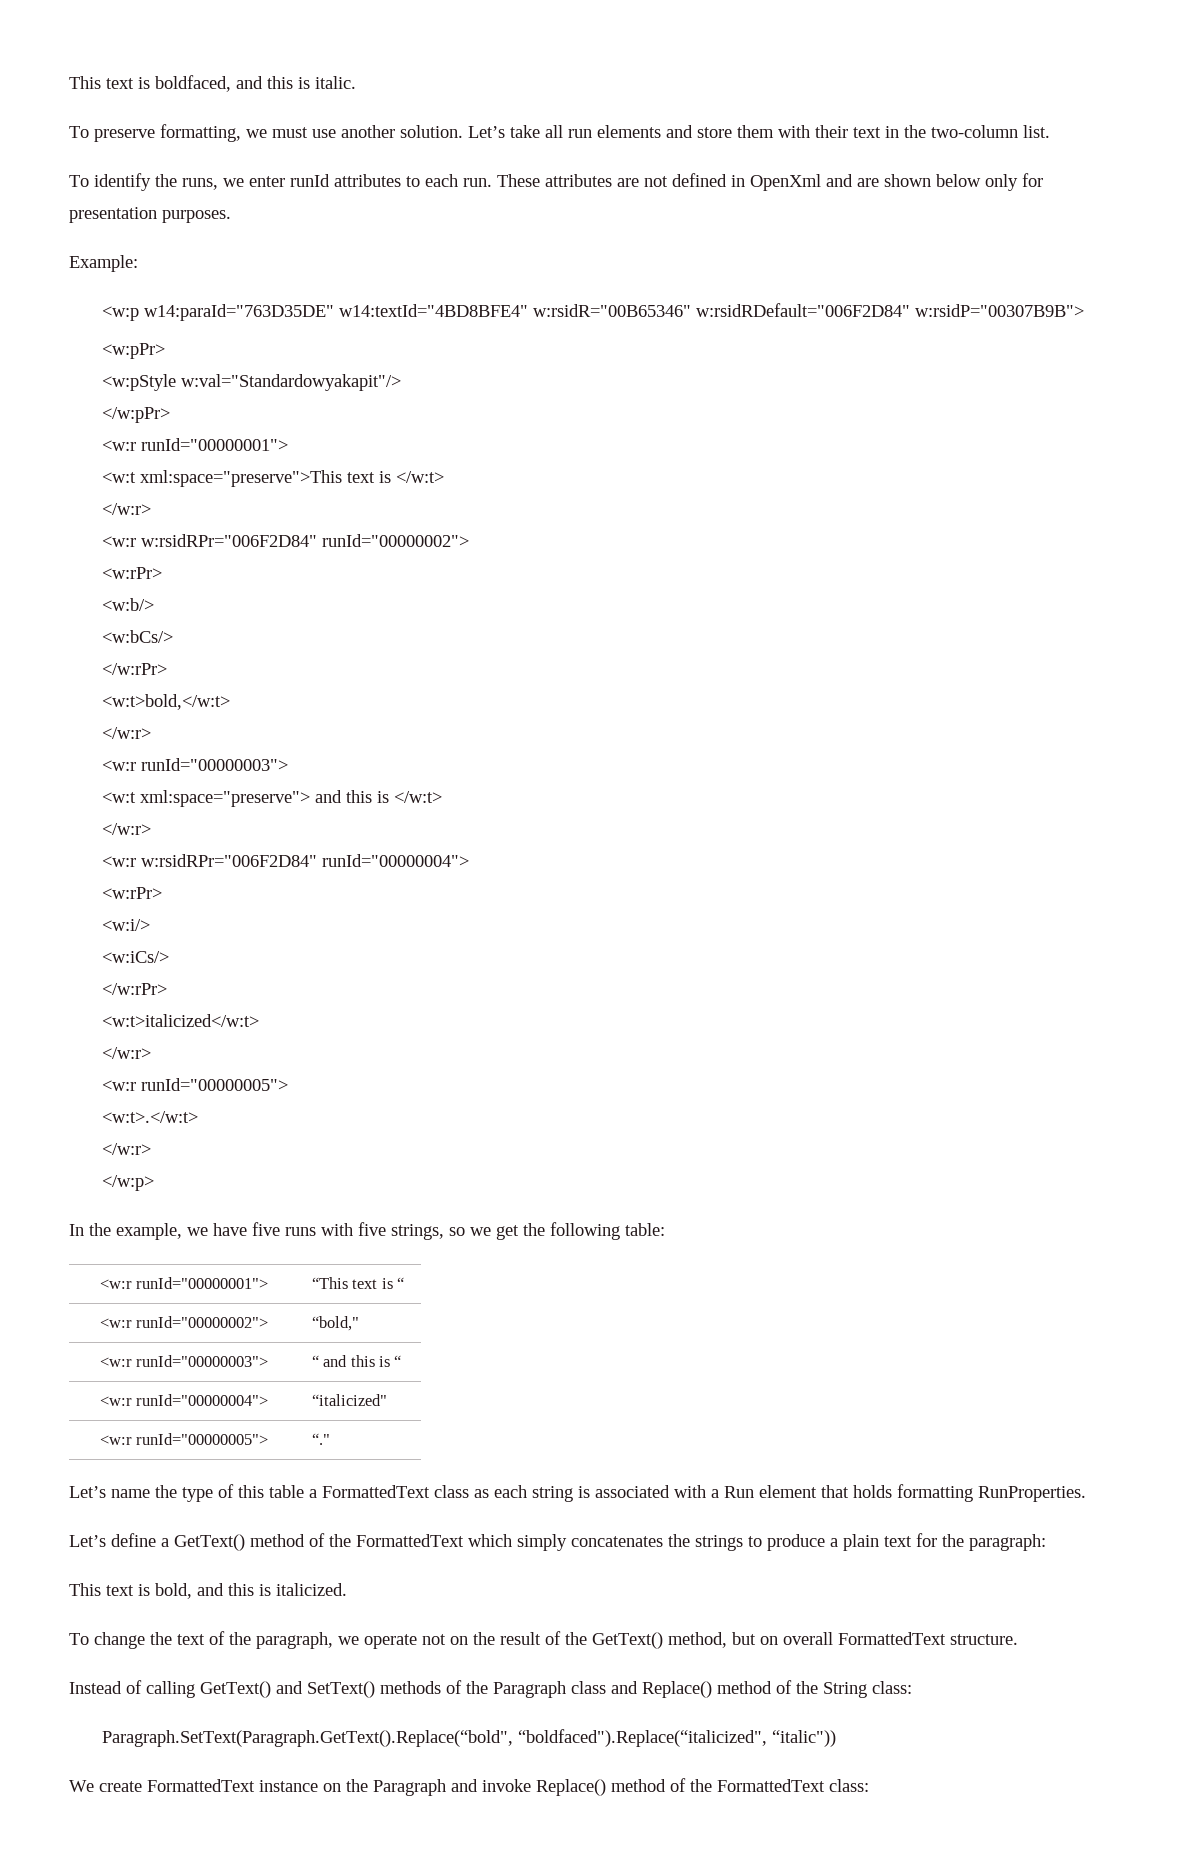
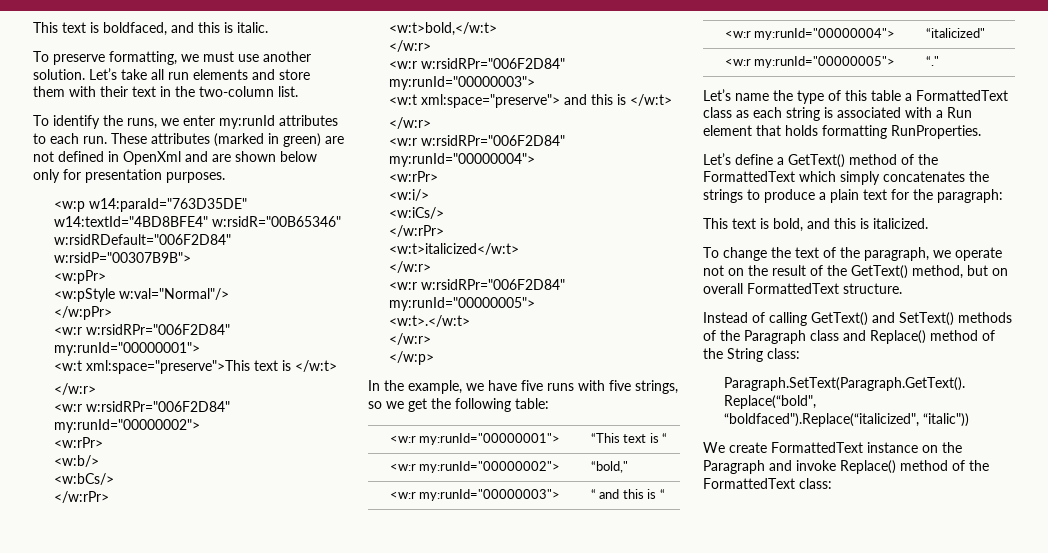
- To identify the runs, we enter runId attributes to each run.
+ To identify the runs, we enter my:runId attributes to each run.
- These attributes are not defined in OpenXml and are shown below only for presentation purposes.
+ These attributes (marked in green) are not defined in OpenXml and are shown below only for presentation purposes.
- Example:
- <w:pStyle w:val="Standardowyakapit"/>
+ <w:pStyle w:val="Normal"/>
  </w:pPr>
- <w:r runId="00000001">
+ <w:r w:rsidRPr="006F2D84" my:runId="00000001">
- <w:r w:rsidRPr="006F2D84" runId="00000002">
+ <w:r w:rsidRPr="006F2D84" my:runId="00000002">
  <w:t>bold,</w:t>
  </w:r>
- <w:r runId="00000003">
+ <w:r w:rsidRPr="006F2D84" my:runId="00000003">
- <w:r w:rsidRPr="006F2D84" runId="00000004">
+ <w:r w:rsidRPr="006F2D84" my:runId="00000004">
  <w:t>italicized</w:t>
  </w:r>
- <w:r runId="00000005">
+ <w:r w:rsidRPr="006F2D84" my:runId="00000005">
- <w:r runId="00000001"> | “This text is “
+ <w:r my:runId="00000001"> | “This text is “
- <w:r runId="00000002"> | “bold,"
+ <w:r my:runId="00000002"> | “bold,"
- <w:r runId="00000003"> | “ and this is “
+ <w:r my:runId="00000003"> | “ and this is “
- <w:r runId="00000004"> | “italicized"
+ <w:r my:runId="00000004"> | “italicized"
- <w:r runId="00000005"> | “."
+ <w:r my:runId="00000005"> | “."

